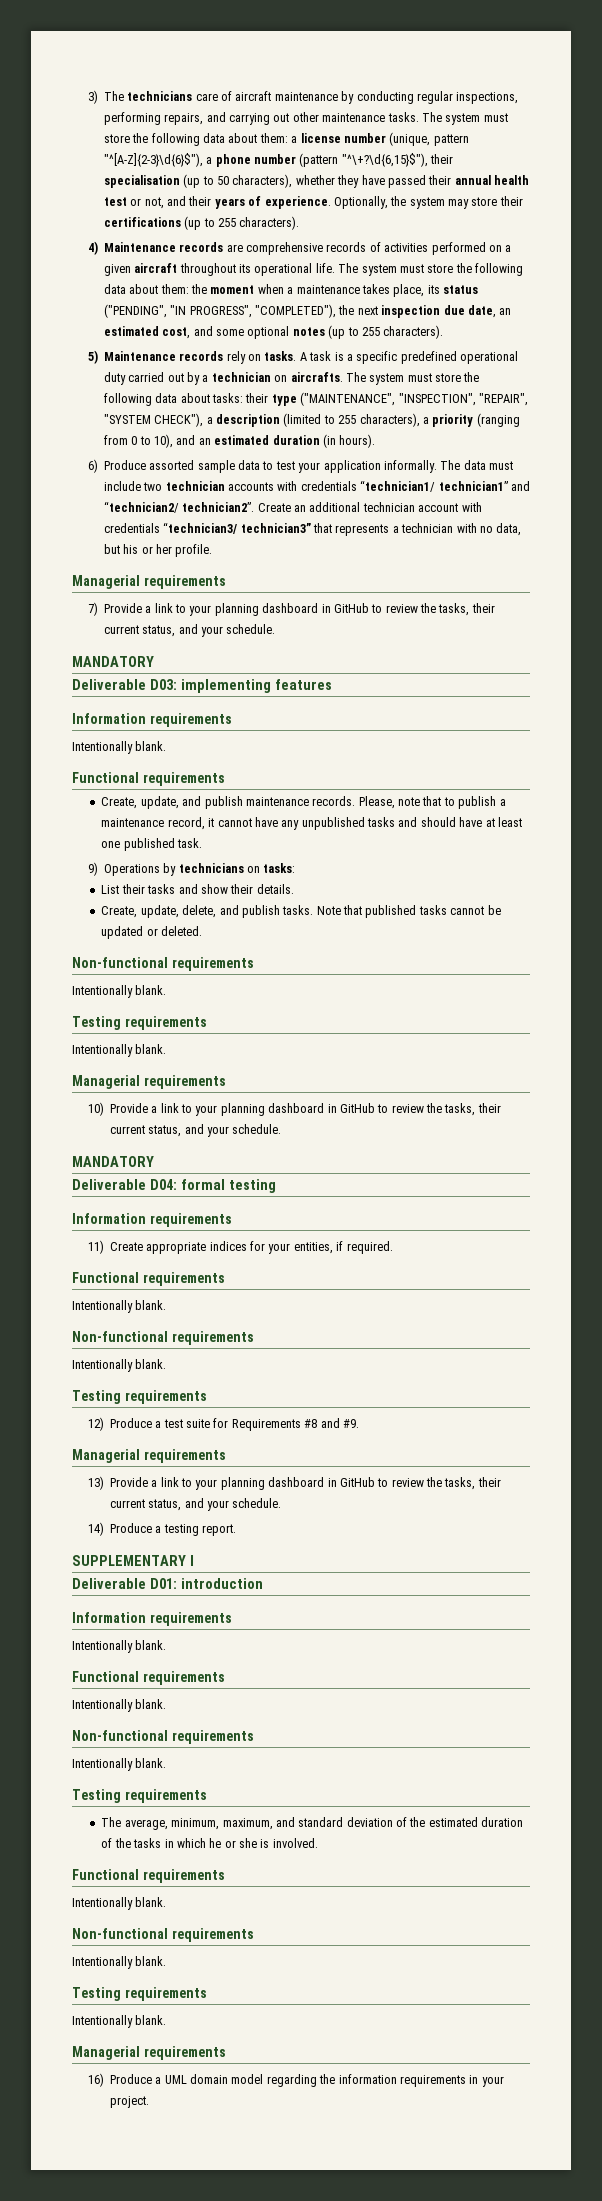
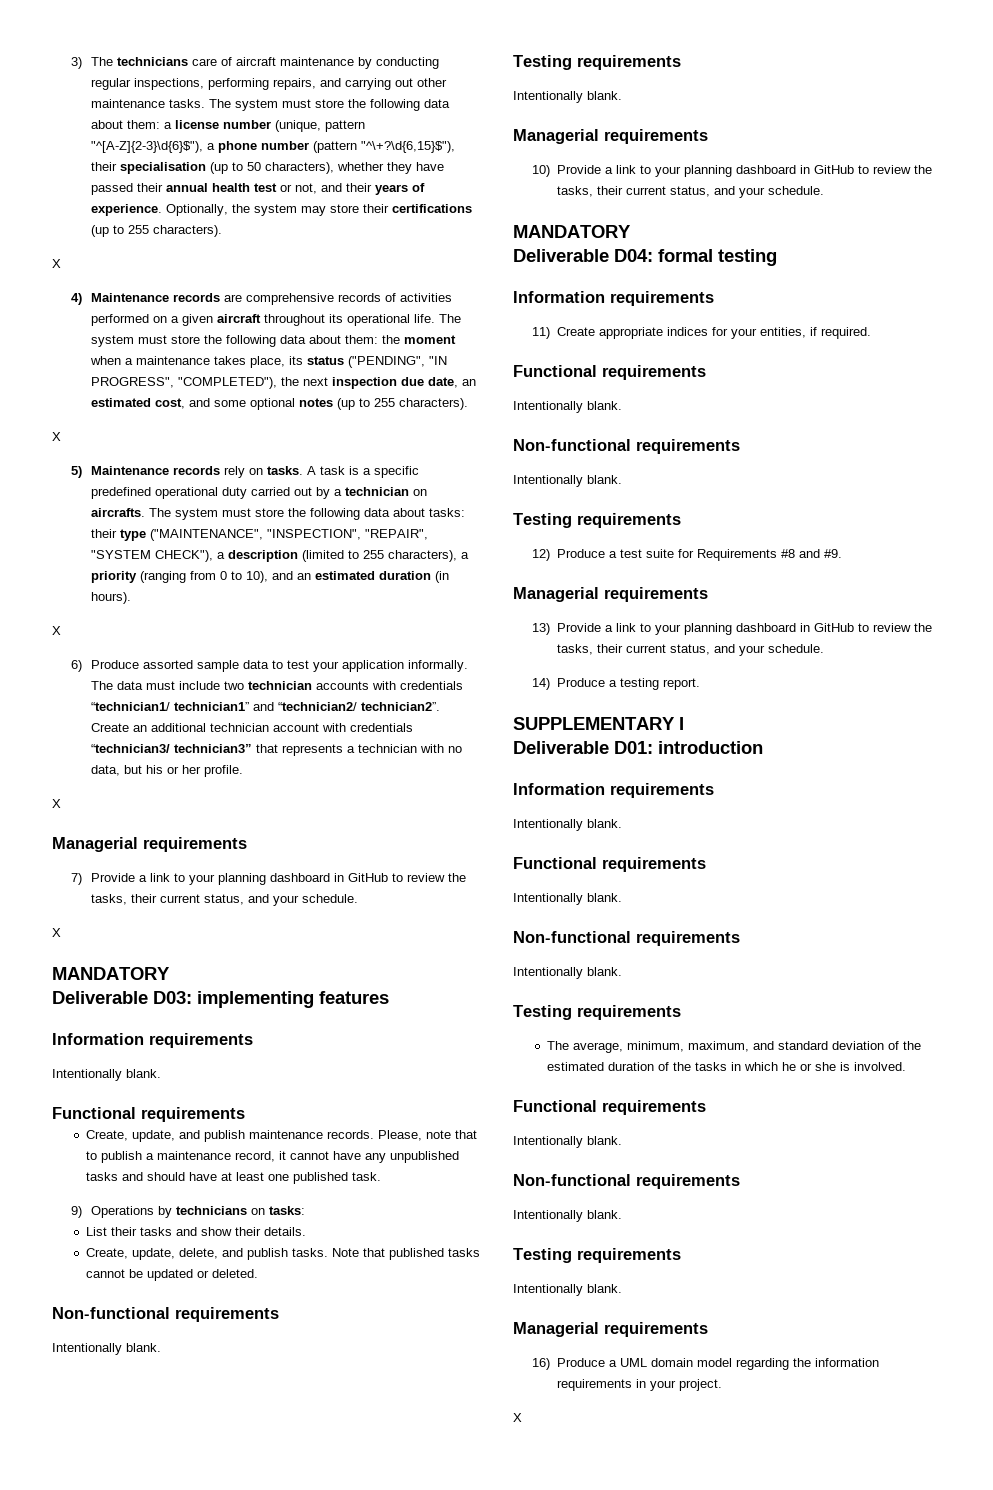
  Optionally, the system may store their certifications (up to 255 characters).
+ X
  The system must store the following data about them: the moment when a maintenance takes place, its status ("PENDING", "IN PROGRESS", "COMPLETED"), the next inspection due date, an estimated cost, and some optional notes (up to 255 characters).
+ X
  The system must store the following data about tasks: their type ("MAINTENANCE", "INSPECTION", "REPAIR", "SYSTEM CHECK"), a description (limited to 255 characters), a priority (ranging from 0 to 10), and an estimated duration (in hours).
+ X
  Create an additional technician account with credentials “technician3/ technician3” that represents a technician with no data, but his or her profile.
+ X
  7) Provide a link to your planning dashboard in GitHub to review the tasks, their current status, and your schedule.
+ X
  16) Produce a UML domain model regarding the information requirements in your project.
+ X

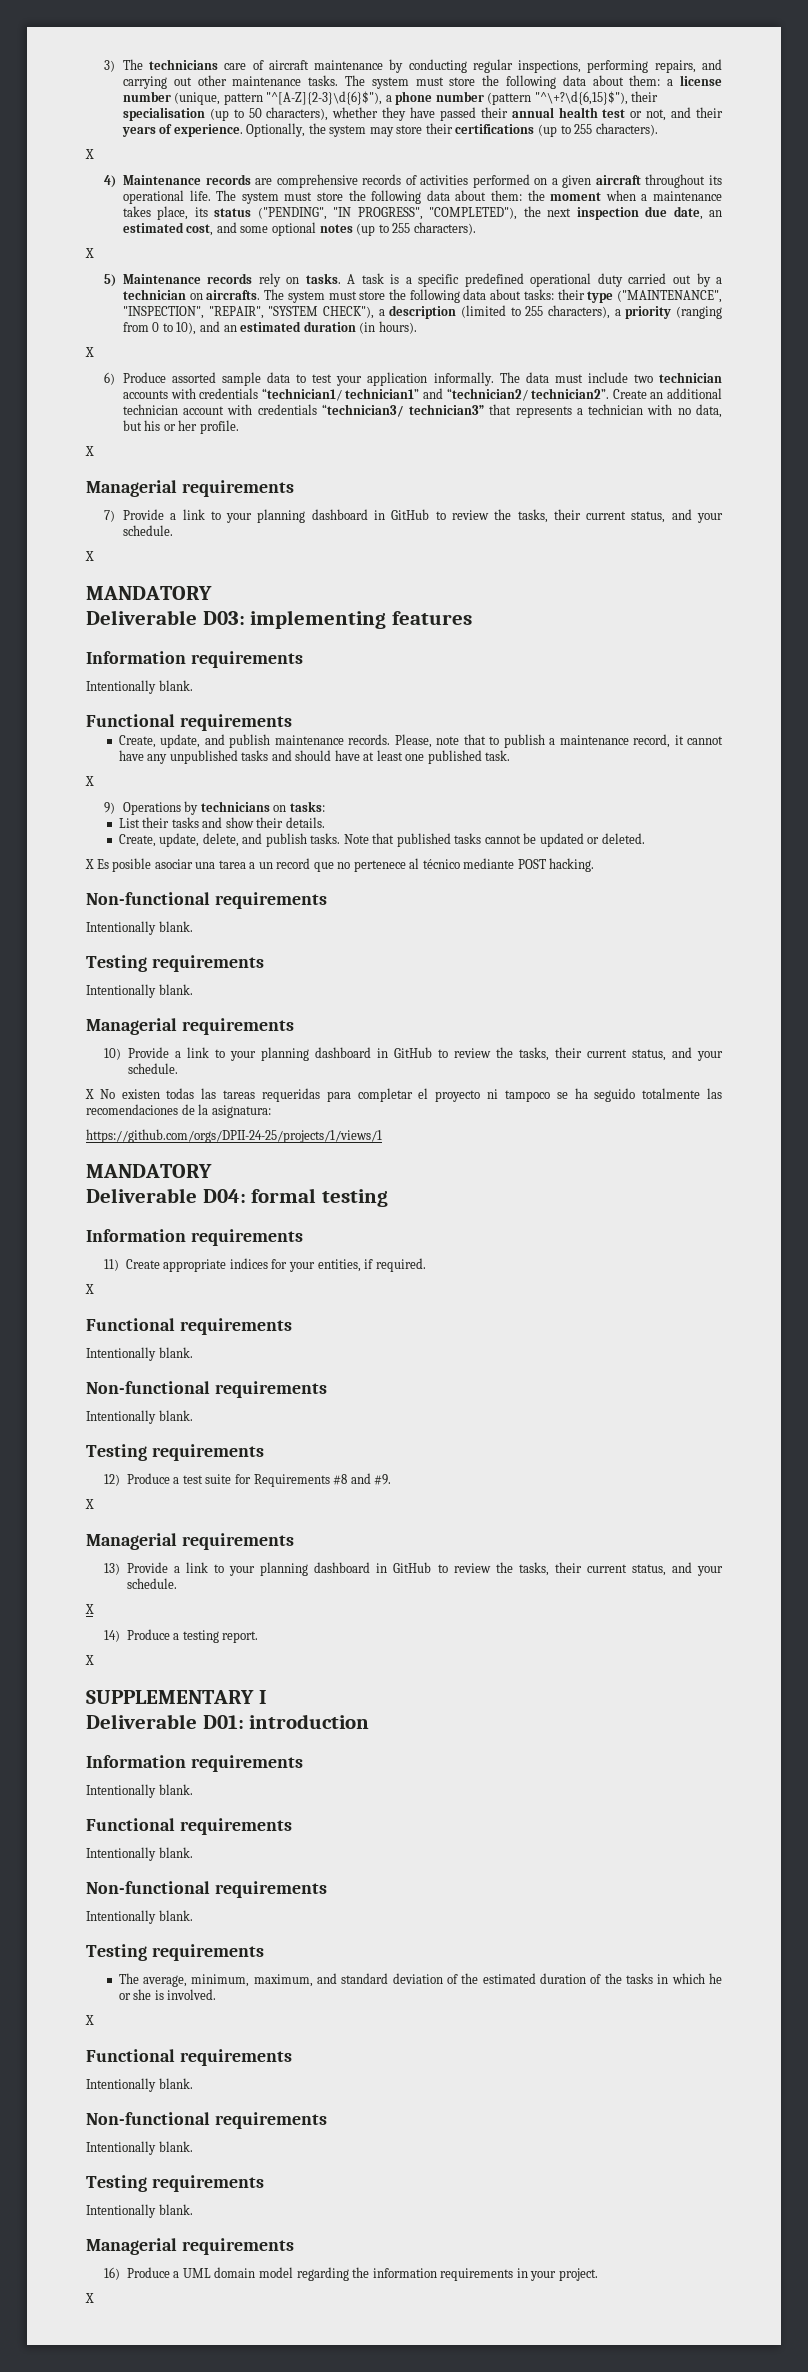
  Please, note that to publish a maintenance record, it cannot have any unpublished tasks and should have at least one published task.
+ X
+ X Es posible asociar una tarea a un record que no pertenece al técnico mediante POST hacking.
+ X No existen todas las tareas requeridas para completar el proyecto ni tampoco se ha seguido totalmente las recomendaciones de la asignatura:
+ https://github.com/orgs/DPII-24-25/projects/1/views/1
  11) Create appropriate indices for your entities, if required.
+ X
  12) Produce a test suite for Requirements #8 and #9.
+ X
  13) Provide a link to your planning dashboard in GitHub to review the tasks, their current status, and your schedule.
+ X
  14) Produce a testing report.
+ X
  The average, minimum, maximum, and standard deviation of the estimated duration of the tasks in which he or she is involved.
+ X

